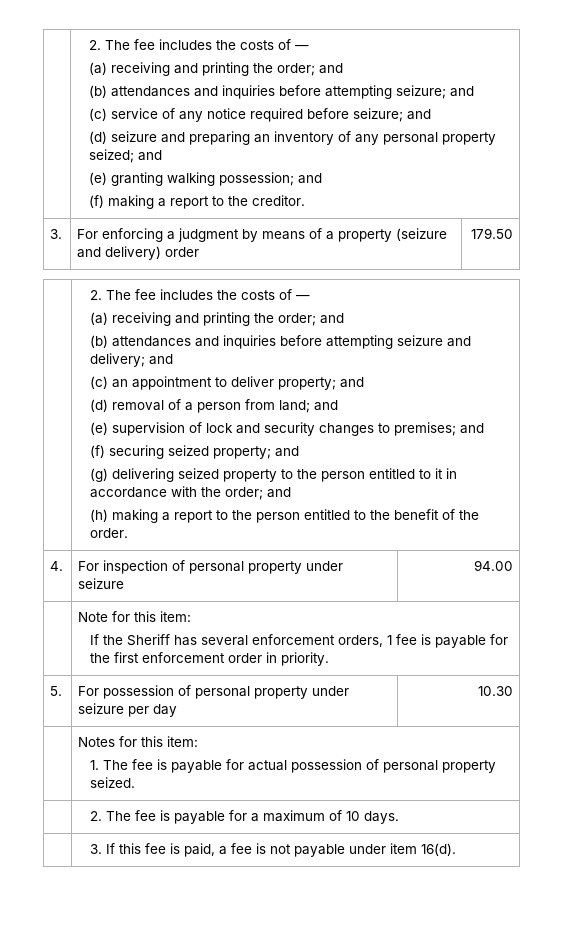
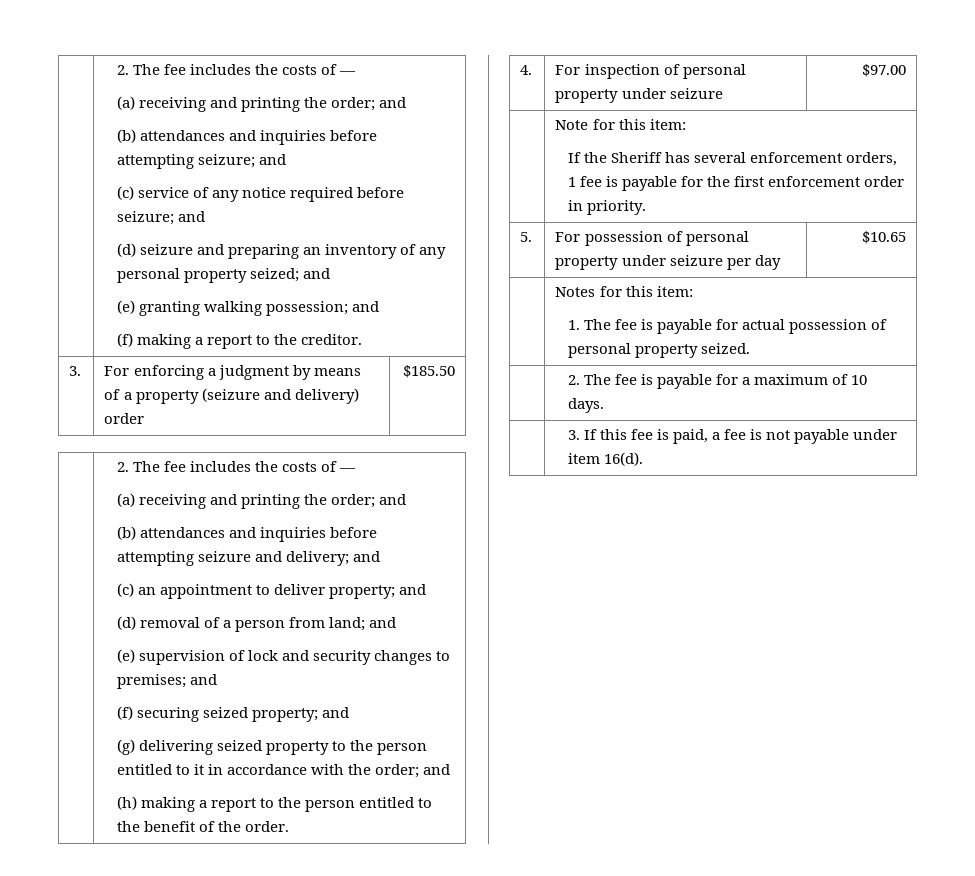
- 3. | For enforcing a judgment by means of a property (seizure and delivery) order | 179.50
+ 3. | For enforcing a judgment by means of a property (seizure and delivery) order | $185.50
- 4. | For inspection of personal property under seizure | 94.00
+ 4. | For inspection of personal property under seizure | $97.00
- 5. | For possession of personal property under seizure per day | 10.30
+ 5. | For possession of personal property under seizure per day | $10.65

